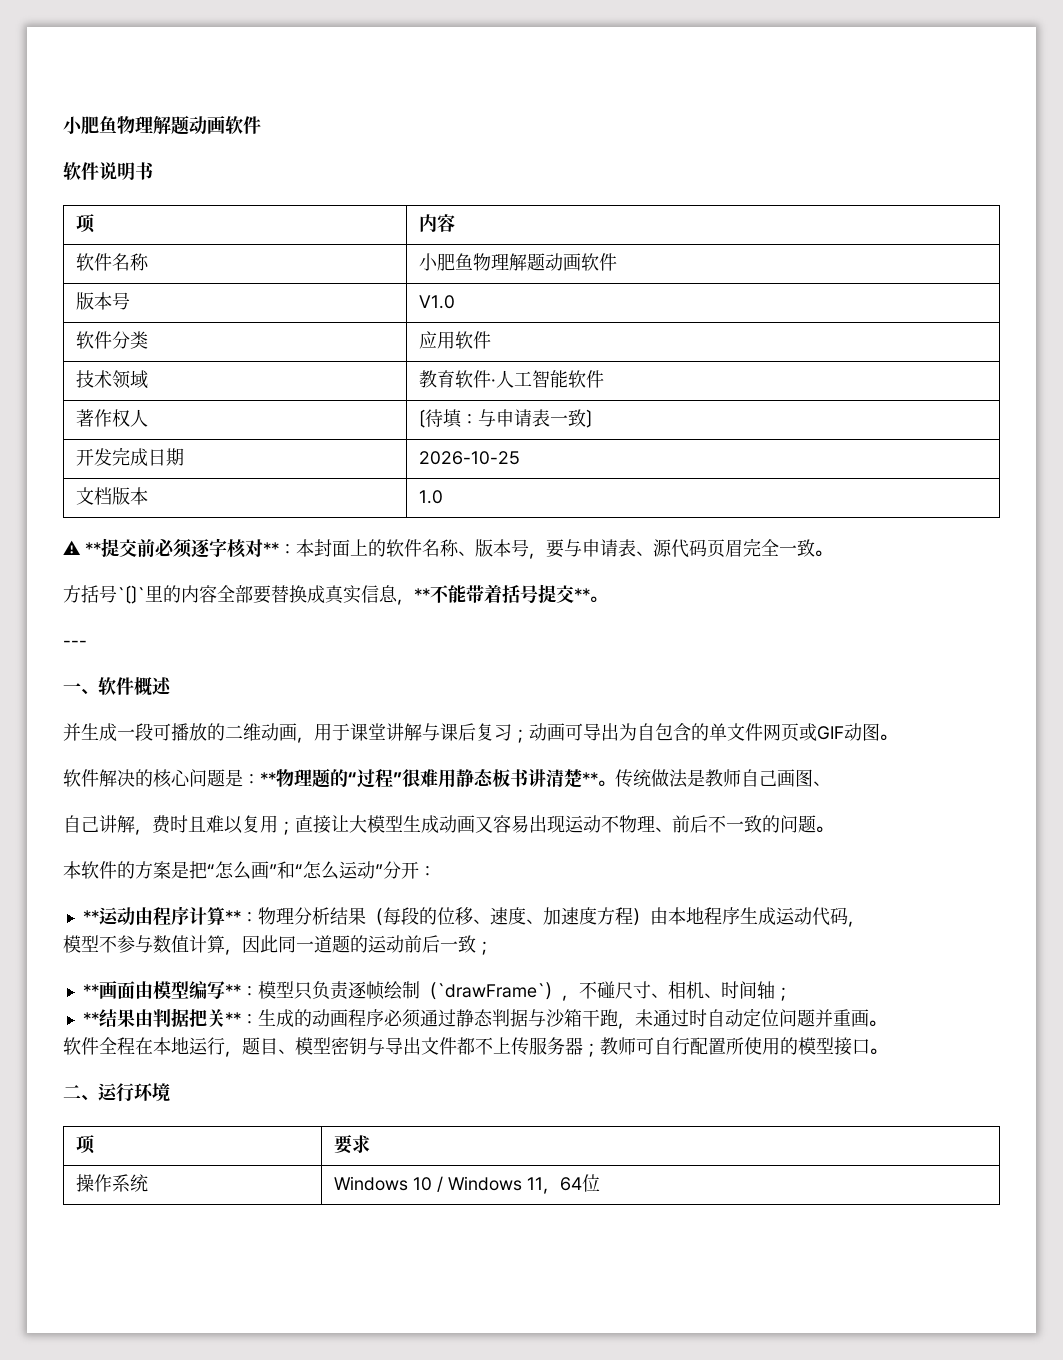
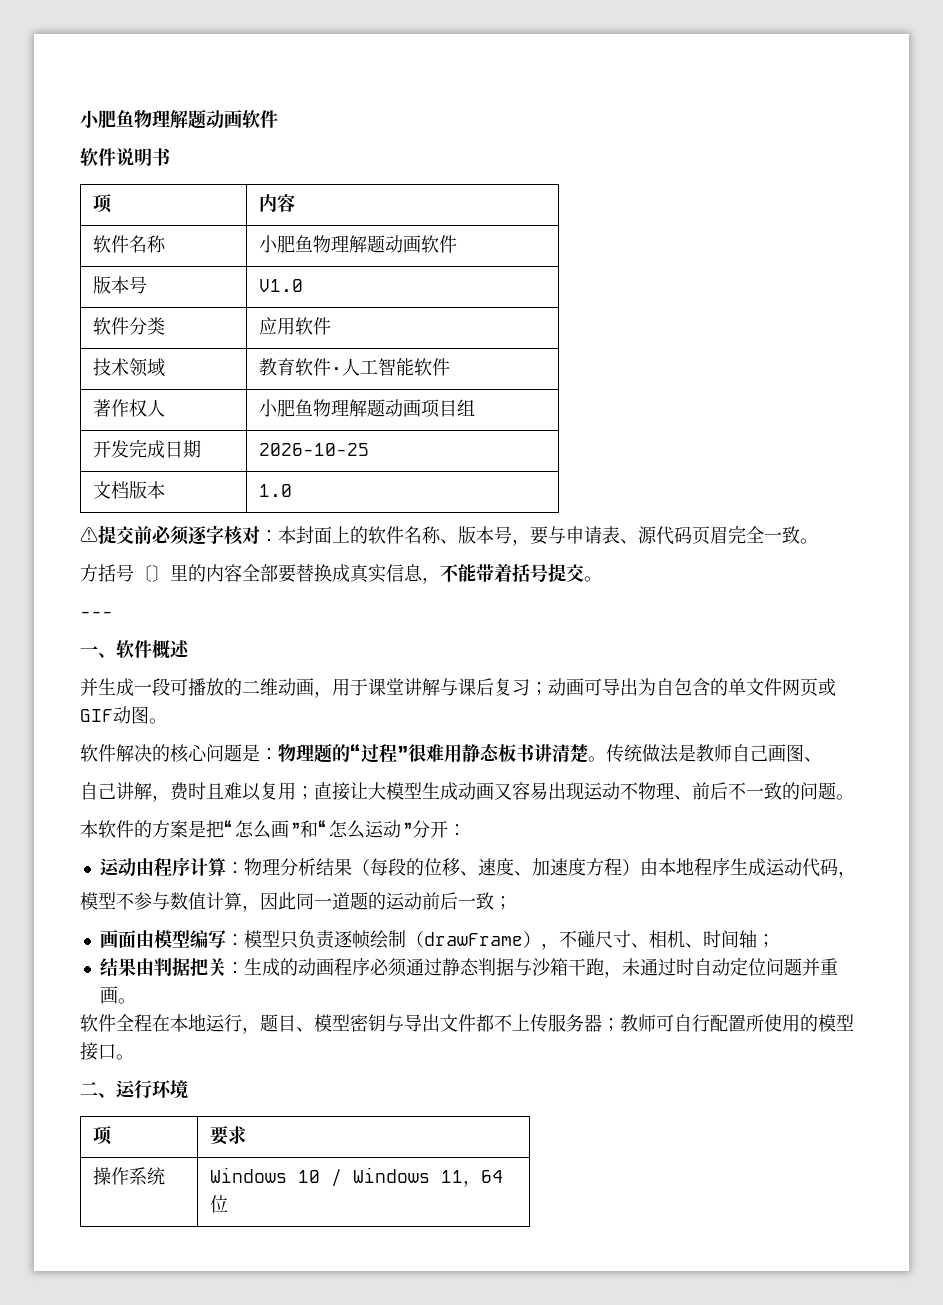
- 著作权人 | 〔待填：与申请表一致〕
+ 著作权人 | 小肥鱼物理解题动画项目组
- ⚠ **提交前必须逐字核对**：本封面上的软件名称、版本号，要与申请表、源代码页眉完全一致。
+ ⚠提交前必须逐字核对：本封面上的软件名称、版本号，要与申请表、源代码页眉完全一致。
- 方括号`〔〕`里的内容全部要替换成真实信息，**不能带着括号提交**。
+ 方括号〔〕里的内容全部要替换成真实信息，不能带着括号提交。
- 软件解决的核心问题是：**物理题的“过程”很难用静态板书讲清楚**。
+ 软件解决的核心问题是：物理题的“过程”很难用静态板书讲清楚。
- **运动由程序计算**：物理分析结果（每段的位移、速度、加速度方程）由本地程序生成运动代码，
+ 运动由程序计算：物理分析结果（每段的位移、速度、加速度方程）由本地程序生成运动代码，
- **画面由模型编写**：模型只负责逐帧绘制（`drawFrame`），不碰尺寸、相机、时间轴；
+ 画面由模型编写：模型只负责逐帧绘制（drawFrame），不碰尺寸、相机、时间轴；
- **结果由判据把关**：生成的动画程序必须通过静态判据与沙箱干跑，未通过时自动定位问题并重画。
+ 结果由判据把关：生成的动画程序必须通过静态判据与沙箱干跑，未通过时自动定位问题并重画。

